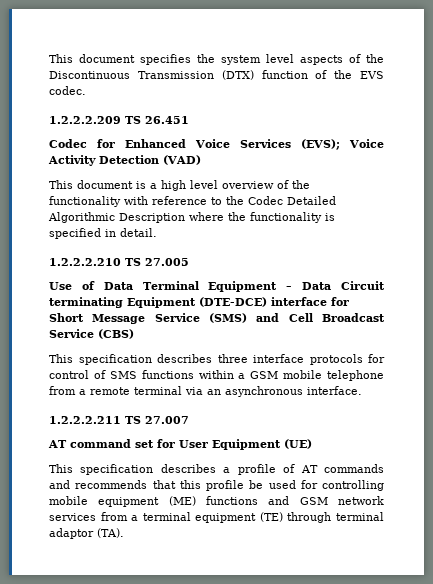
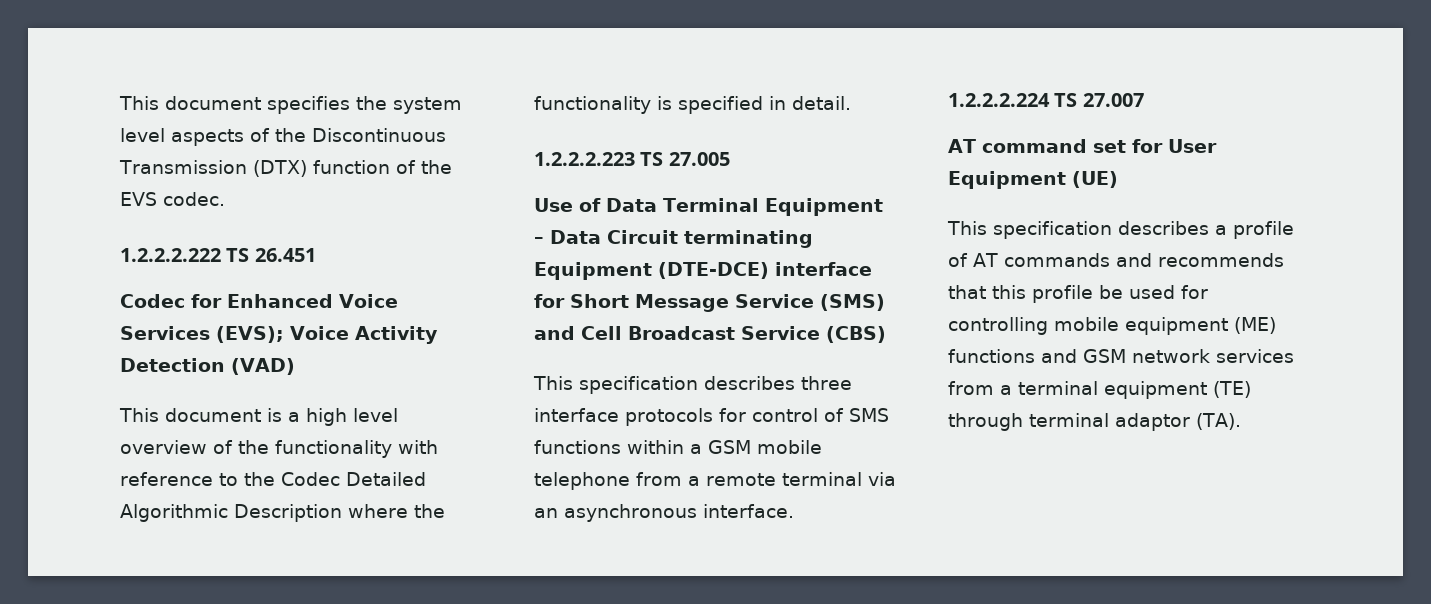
- 1.2.2.2.209 TS 26.451
+ 1.2.2.2.222 TS 26.451
- 1.2.2.2.210 TS 27.005
+ 1.2.2.2.223 TS 27.005
- 1.2.2.2.211 TS 27.007
+ 1.2.2.2.224 TS 27.007

